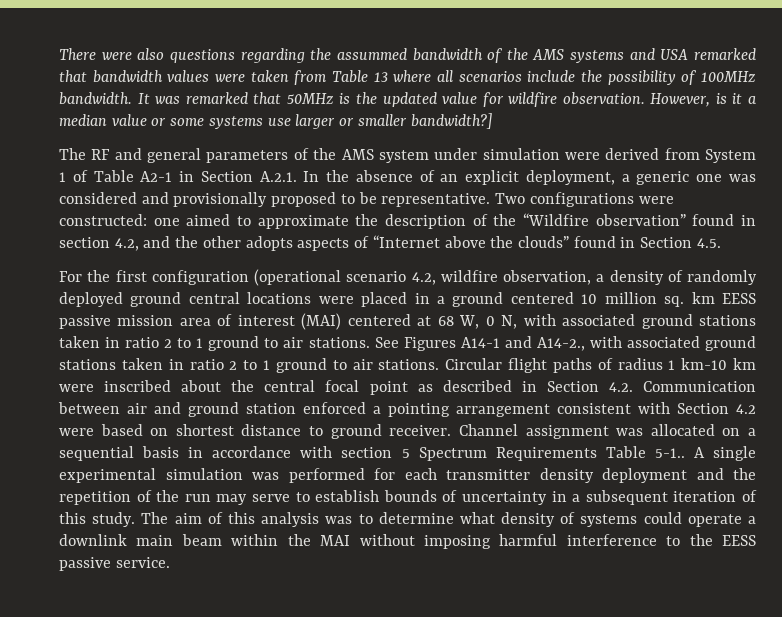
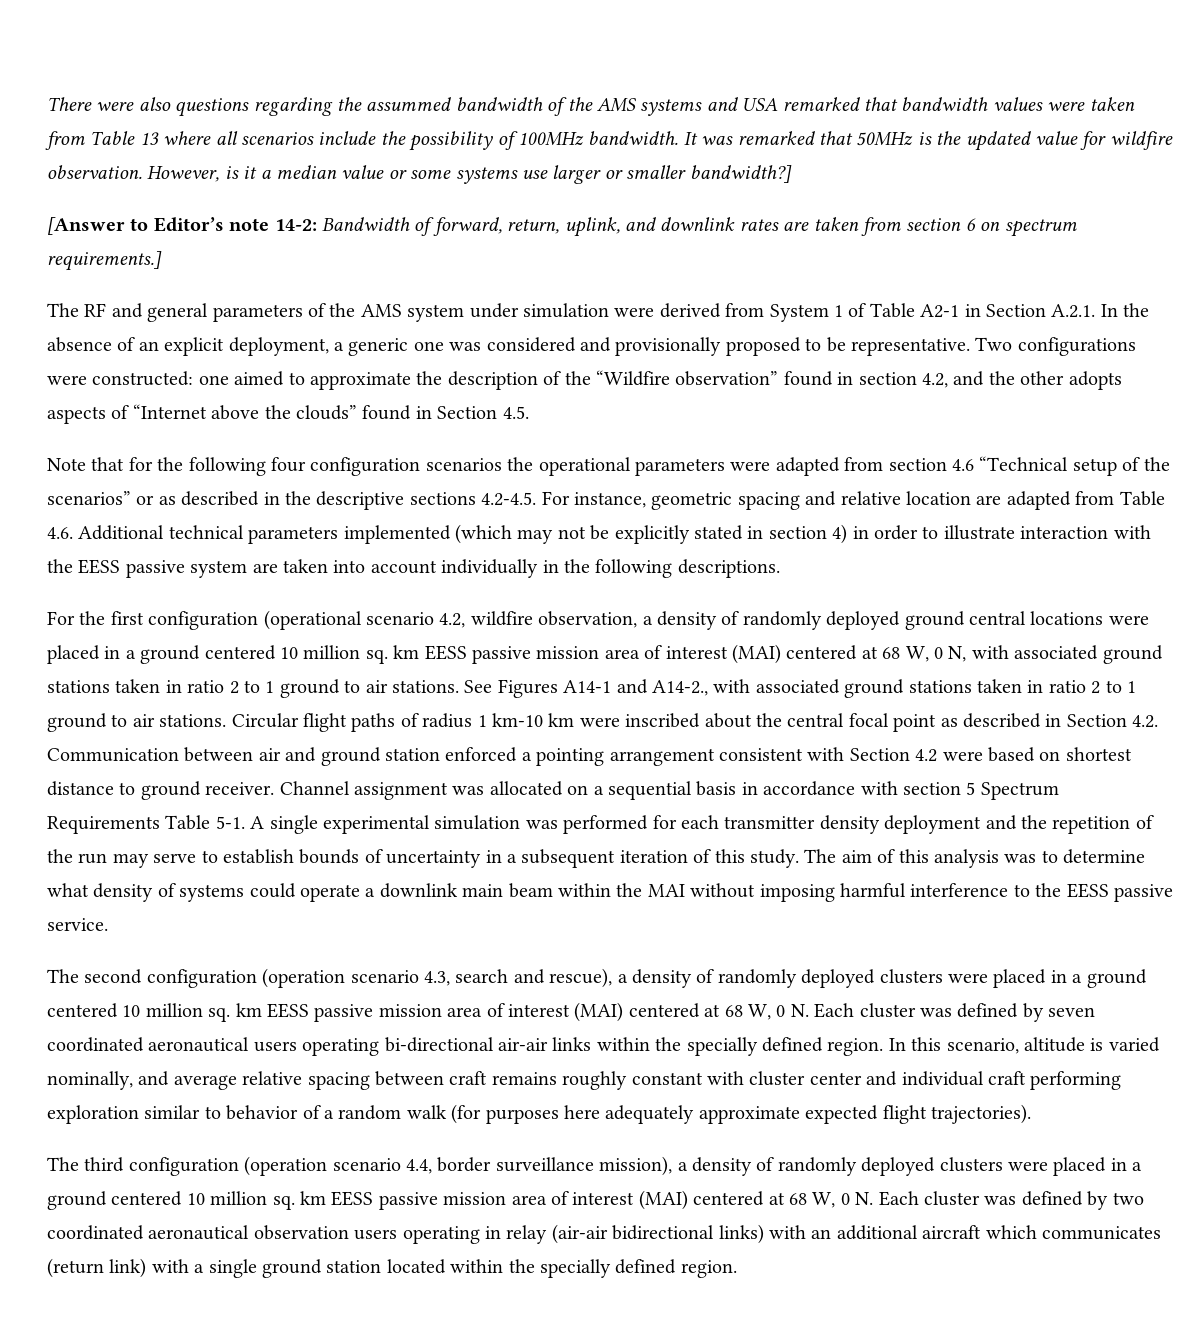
+ [Answer to Editor’s note 14-2: Bandwidth of forward, return, uplink, and downlink rates are taken from section 6 on spectrum requirements.]
+ Note that for the following four configuration scenarios the operational parameters were adapted from section 4.6 “Technical setup of the scenarios” or as described in the descriptive sections 4.2-4.5. For instance, geometric spacing and relative location are adapted from Table 4.6. Additional technical parameters implemented (which may not be explicitly stated in section 4) in order to illustrate interaction with the EESS passive system are taken into account individually in the following descriptions.
- Channel assignment was allocated on a sequential basis in accordance with section 5 Spectrum Requirements Table 5-1..
+ Channel assignment was allocated on a sequential basis in accordance with section 5 Spectrum Requirements Table 5-1.
+ The second configuration (operation scenario 4.3, search and rescue), a density of randomly deployed clusters were placed in a ground centered 10 million sq. km EESS passive mission area of interest (MAI) centered at 68 W, 0 N. Each cluster was defined by seven coordinated aeronautical users operating bi-directional air-air links within the specially defined region. In this scenario, altitude is varied nominally, and average relative spacing between craft remains roughly constant with cluster center and individual craft performing exploration similar to behavior of a random walk (for purposes here adequately approximate expected flight trajectories).
+ The third configuration (operation scenario 4.4, border surveillance mission), a density of randomly deployed clusters were placed in a ground centered 10 million sq. km EESS passive mission area of interest (MAI) centered at 68 W, 0 N. Each cluster was defined by two coordinated aeronautical observation users operating in relay (air-air bidirectional links) with an additional aircraft which communicates (return link) with a single ground station located within the specially defined region.

